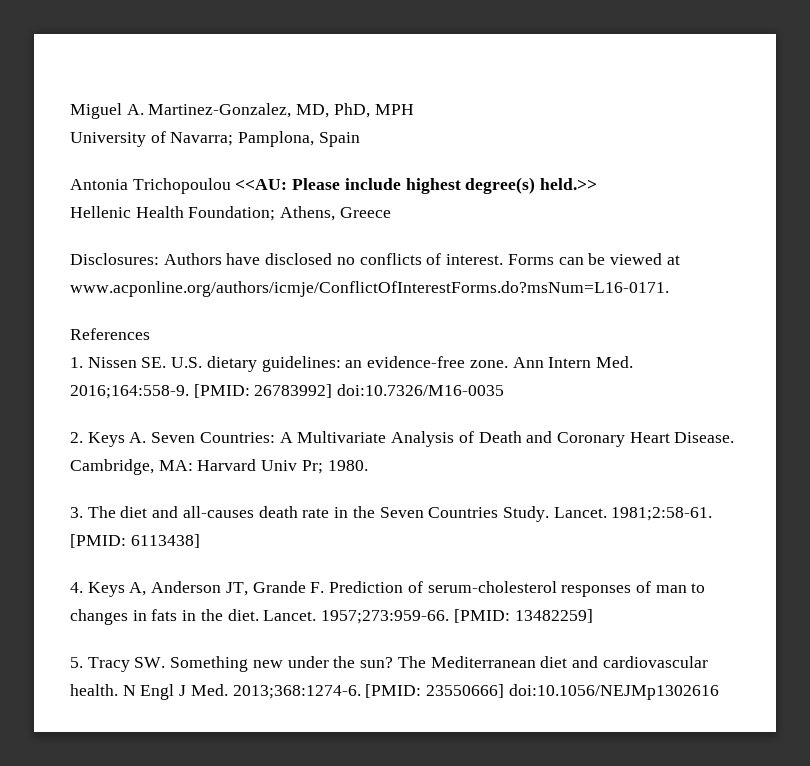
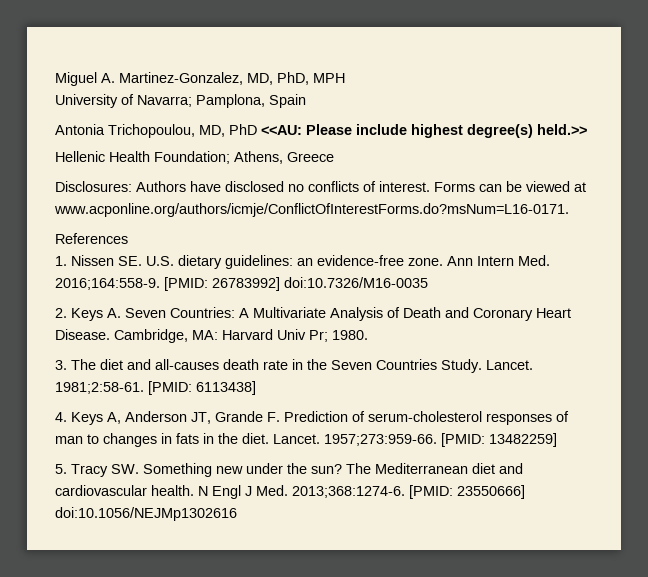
- Antonia Trichopoulou <<AU: Please include highest degree(s) held.>>
+ Antonia Trichopoulou, MD, PhD <<AU: Please include highest degree(s) held.>>

